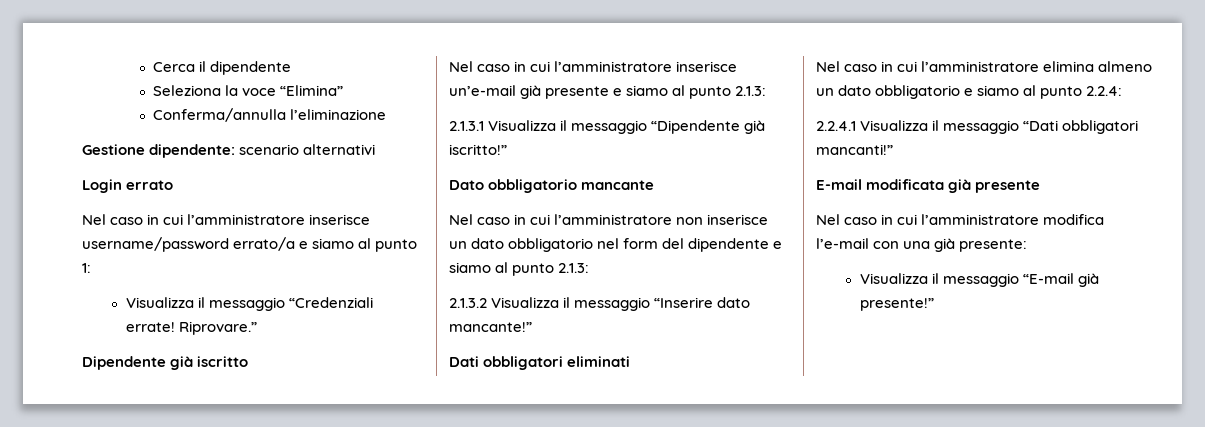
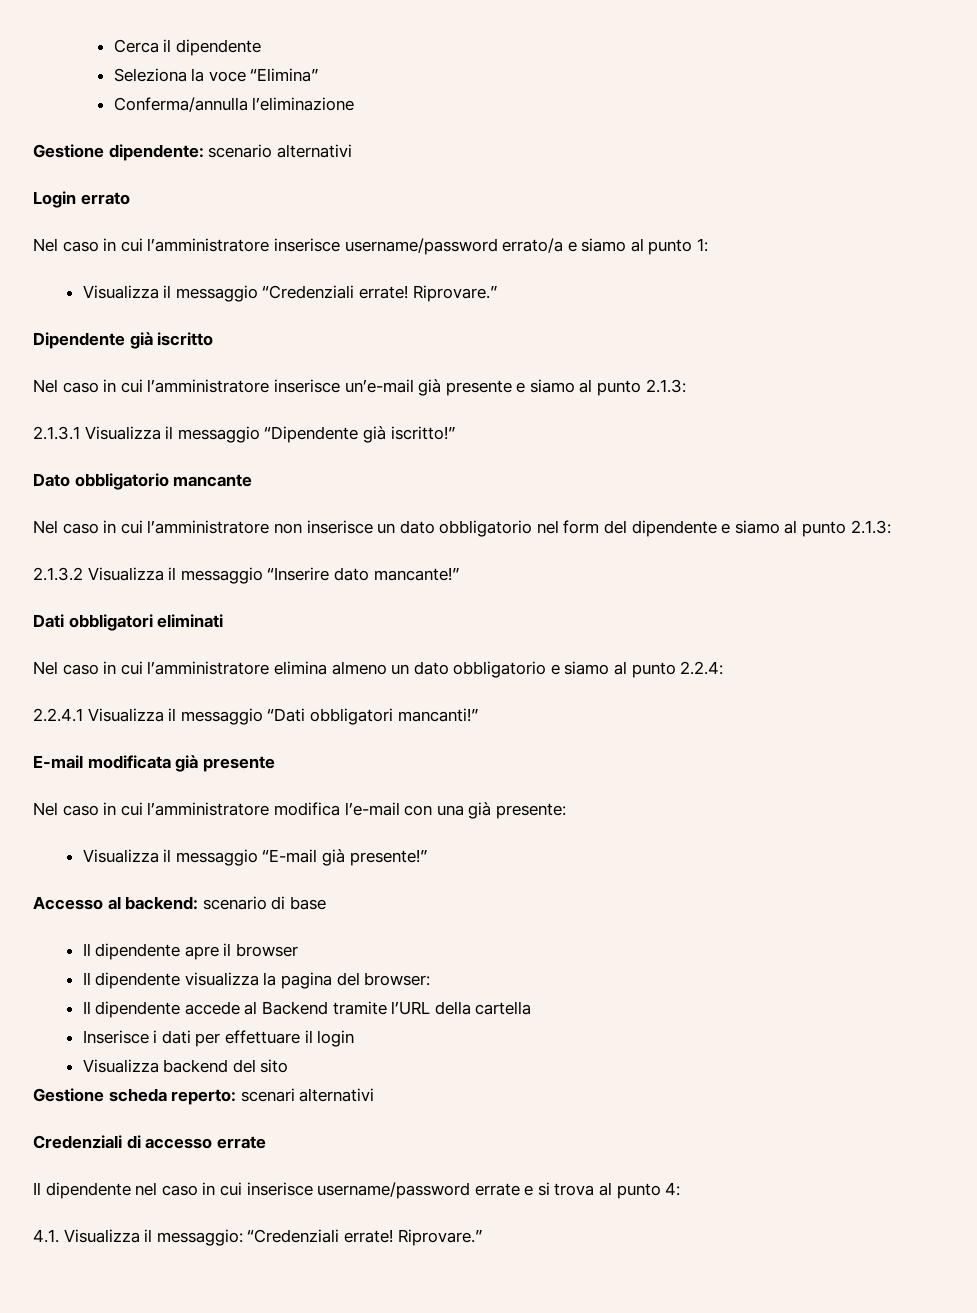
+ Accesso al backend: scenario di base
+ Il dipendente apre il browser
+ Il dipendente visualizza la pagina del browser:
+ Il dipendente accede al Backend tramite l’URL della cartella
+ Inserisce i dati per effettuare il login
+ Visualizza backend del sito
+ Gestione scheda reperto: scenari alternativi
+ Credenziali di accesso errate
+ Il dipendente nel caso in cui inserisce username/password errate e si trova al punto 4:
+ 4.1. Visualizza il messaggio: “Credenziali errate! Riprovare.”

